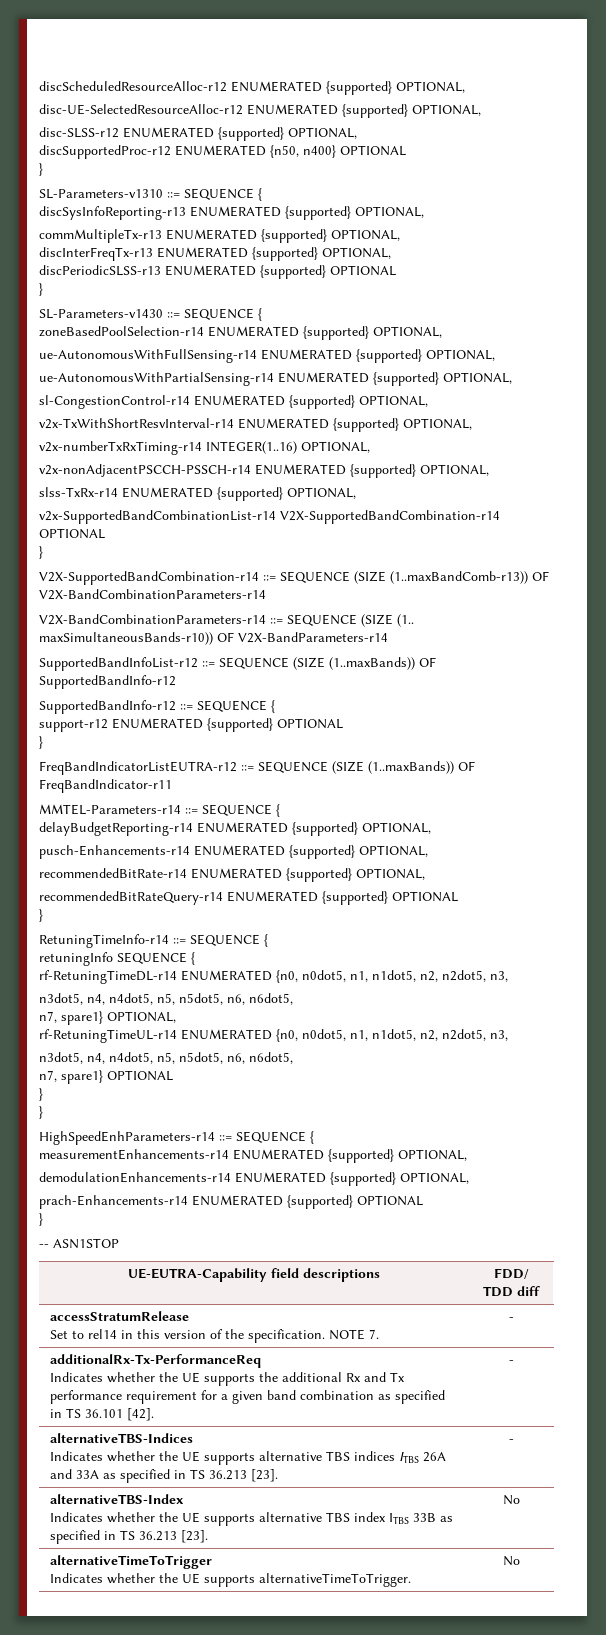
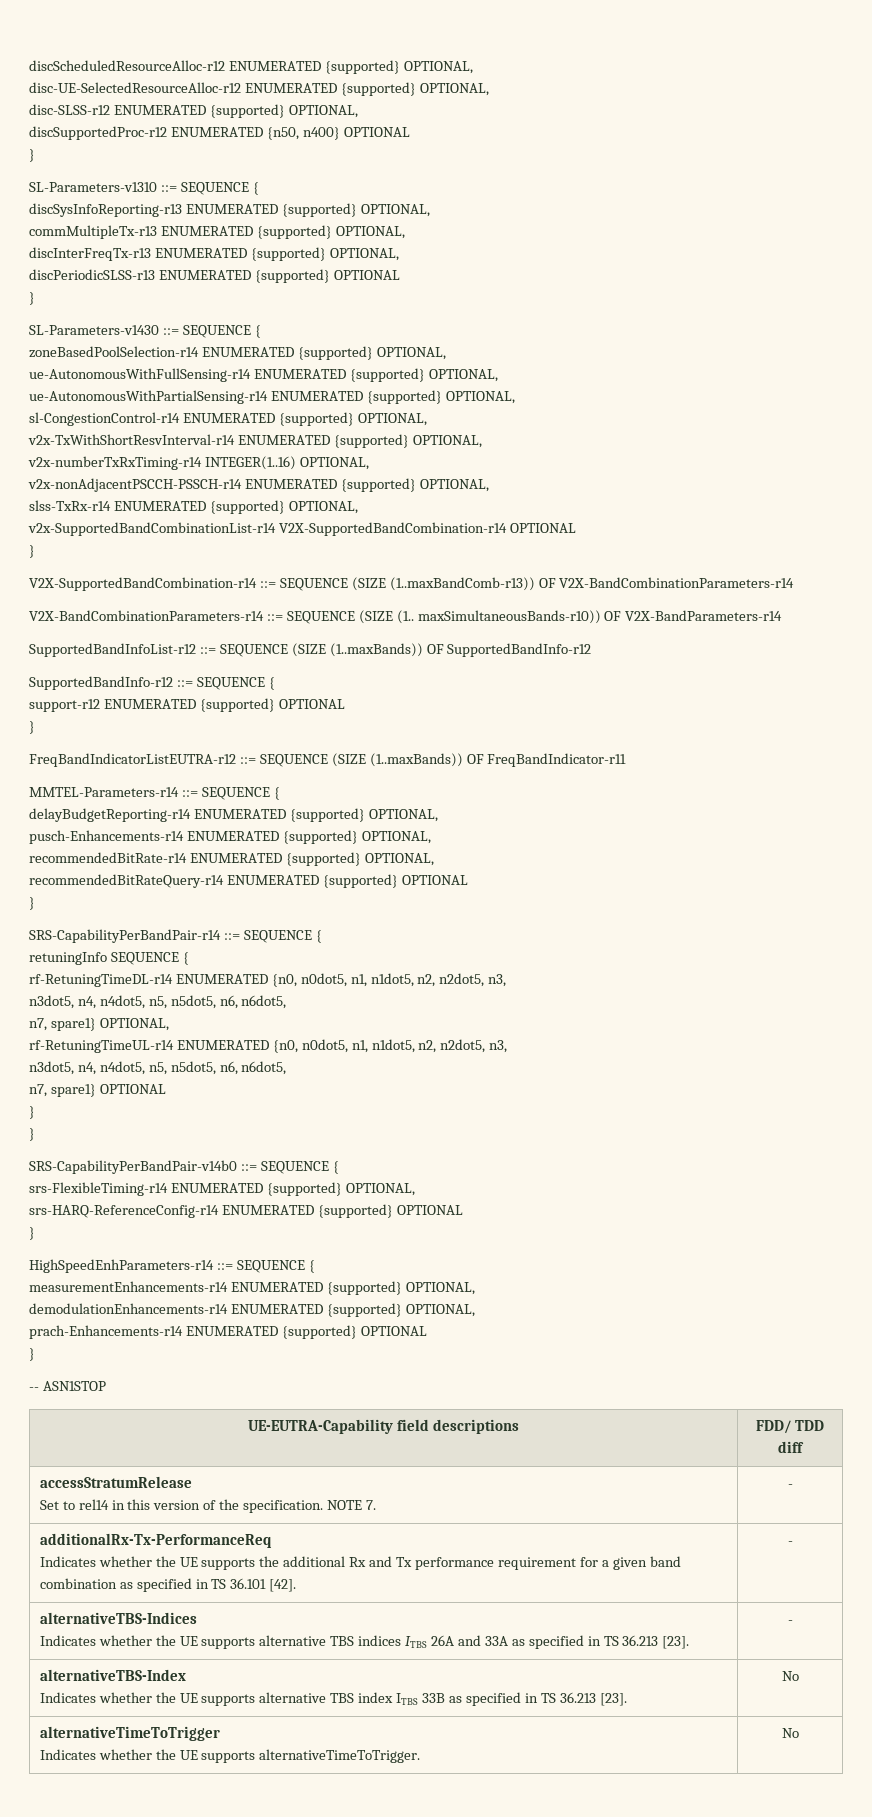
- RetuningTimeInfo-r14 ::= SEQUENCE {
+ SRS-CapabilityPerBandPair-r14 ::= SEQUENCE {
+ SRS-CapabilityPerBandPair-v14b0 ::= SEQUENCE {
+ srs-FlexibleTiming-r14 ENUMERATED {supported} OPTIONAL,
+ srs-HARQ-ReferenceConfig-r14 ENUMERATED {supported} OPTIONAL
+ }

